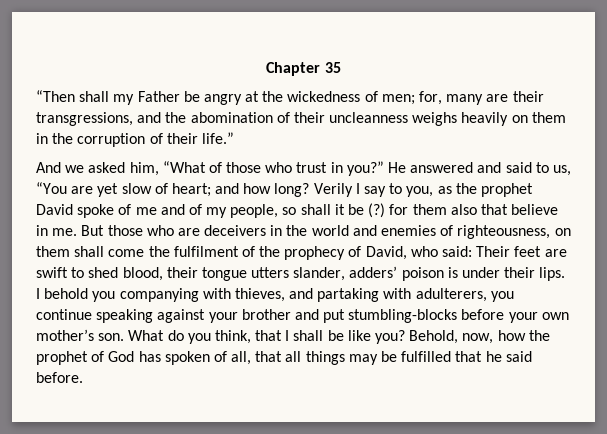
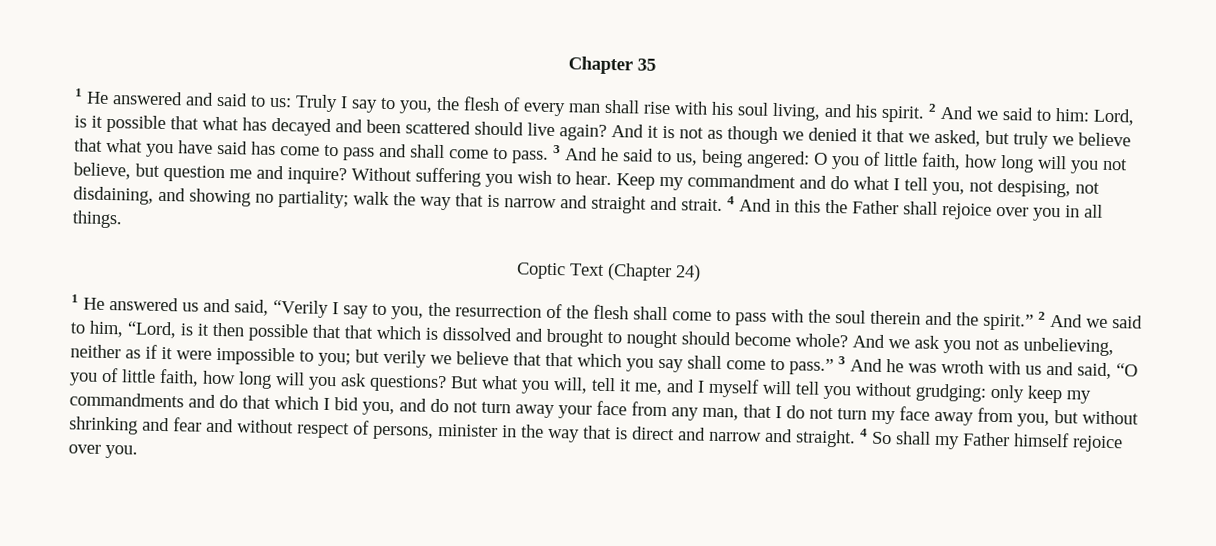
- “Then shall my Father be angry at the wickedness of men; for, many are their transgressions, and the abomination of their uncleanness weighs heavily on them in the corruption of their life.”
- And we asked him, “What of those who trust in you?” He answered and said to us, “You are yet slow of heart; and how long? Verily I say to you, as the prophet David spoke of me and of my people, so shall it be (?) for them also that believe in me. But those who are deceivers in the world and enemies of righteousness, on them shall come the fulfilment of the prophecy of David, who said: Their feet are swift to shed blood, their tongue utters slander, adders’ poison is under their lips. I behold you companying with thieves, and partaking with adulterers, you continue speaking against your brother and put stumbling-blocks before your own mother’s son. What do you think, that I shall be like you? Behold, now, how the prophet of God has spoken of all, that all things may be fulfilled that he said before.
+ 1 He answered and said to us: Truly I say to you, the flesh of every man shall rise with his soul living, and his spirit. 2 And we said to him: Lord, is it possible that what has decayed and been scattered should live again? And it is not as though we denied it that we asked, but truly we believe that what you have said has come to pass and shall come to pass. 3 And he said to us, being angered: O you of little faith, how long will you not believe, but question me and inquire? Without suffering you wish to hear. Keep my commandment and do what I tell you, not despising, not disdaining, and showing no partiality; walk the way that is narrow and straight and strait. 4 And in this the Father shall rejoice over you in all things.
+ Coptic Text (Chapter 24)
+ 1 He answered us and said, “Verily I say to you, the resurrection of the flesh shall come to pass with the soul therein and the spirit.” 2 And we said to him, “Lord, is it then possible that that which is dissolved and brought to nought should become whole? And we ask you not as unbelieving, neither as if it were impossible to you; but verily we believe that that which you say shall come to pass.” 3 And he was wroth with us and said, “O you of little faith, how long will you ask questions? But what you will, tell it me, and I myself will tell you without grudging: only keep my commandments and do that which I bid you, and do not turn away your face from any man, that I do not turn my face away from you, but without shrinking and fear and without respect of persons, minister in the way that is direct and narrow and straight. 4 So shall my Father himself rejoice over you.

